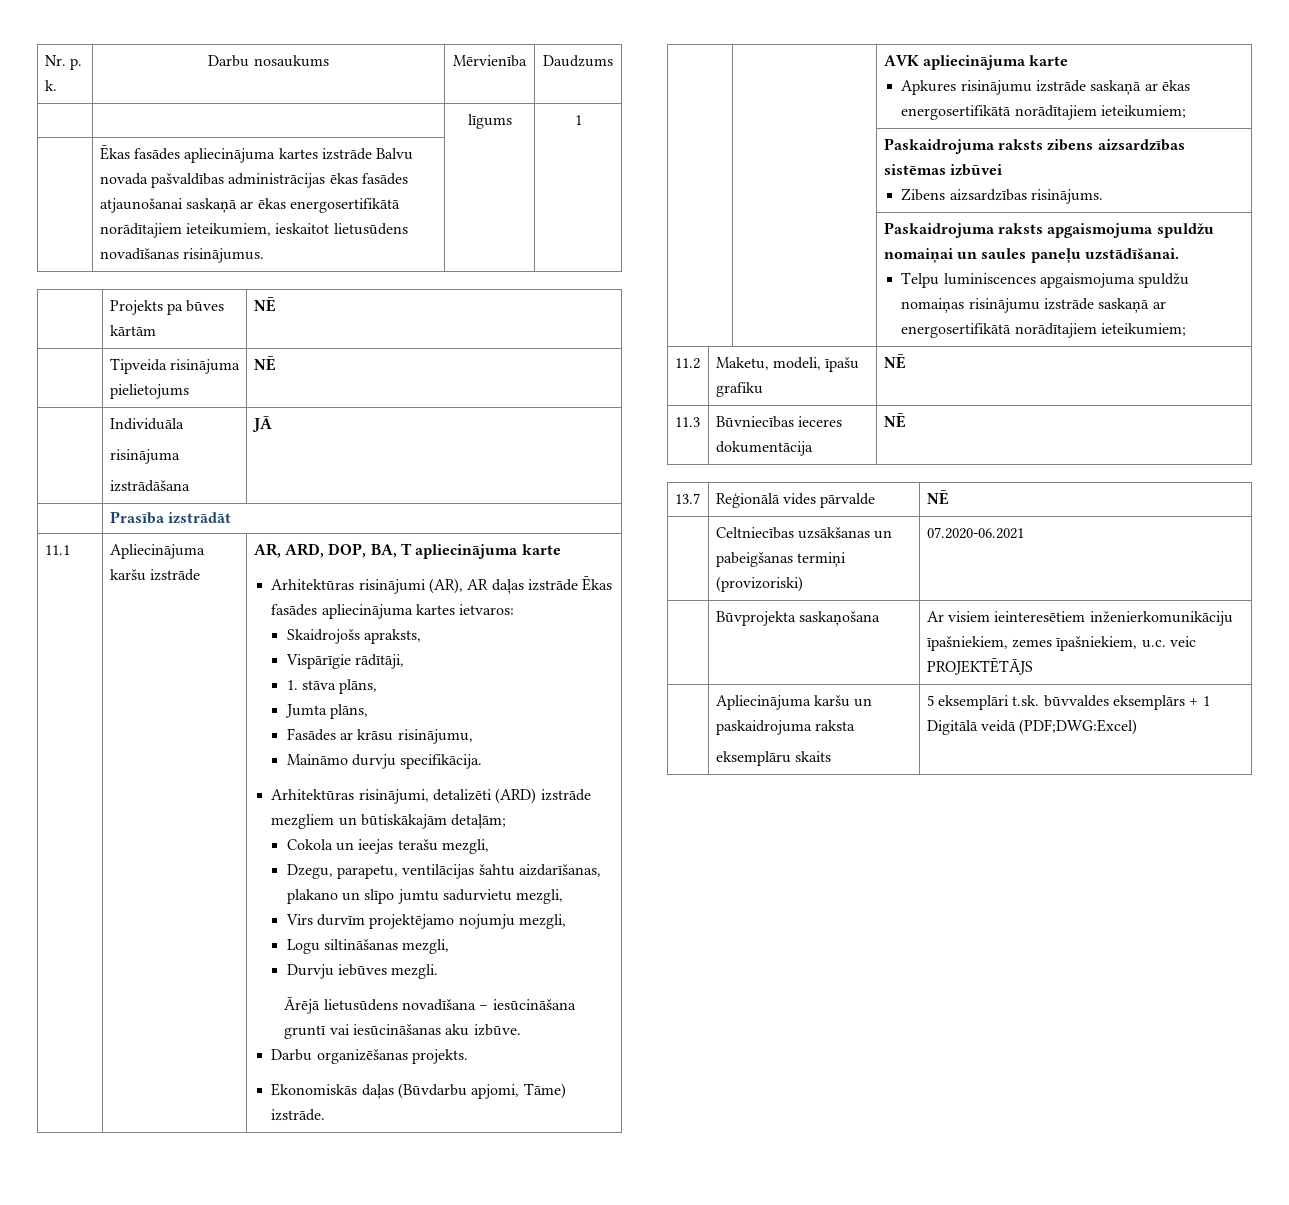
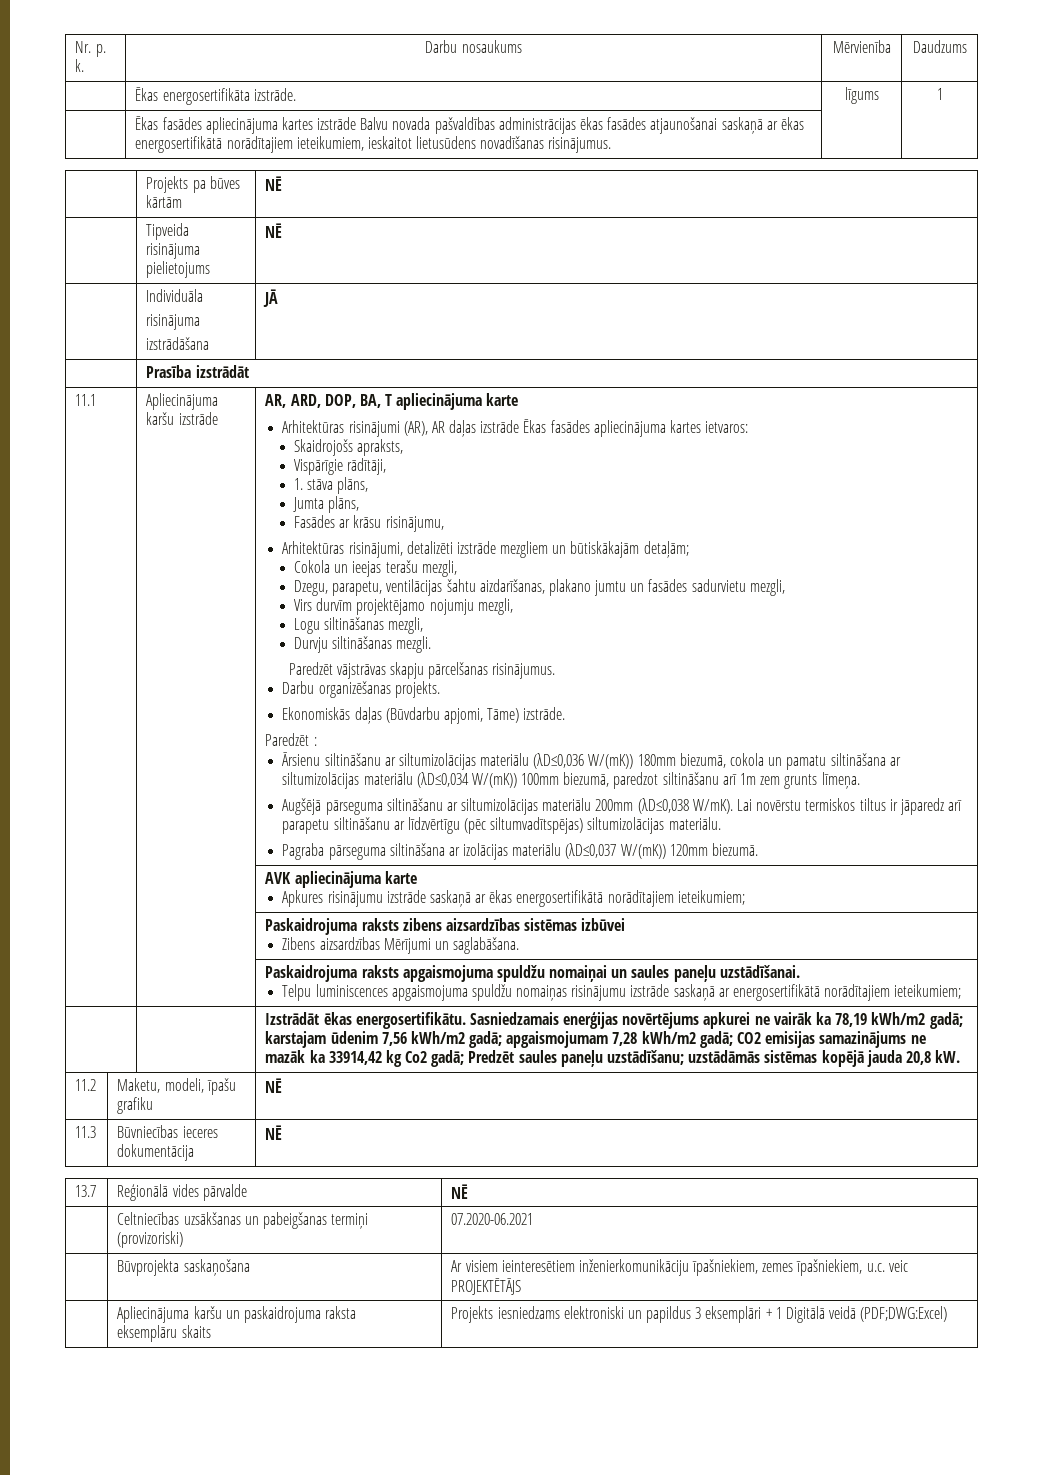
- | | līgums | 1
+ | Ēkas energosertifikāta izstrāde. | līgums | 1
- Maināmo durvju specifikācija.
- Arhitektūras risinājumi, detalizēti (ARD) izstrāde mezgliem un būtiskākajām detaļām;
+ Arhitektūras risinājumi, detalizēti izstrāde mezgliem un būtiskākajām detaļām;
- Dzegu, parapetu, ventilācijas šahtu aizdarīšanas, plakano un slīpo jumtu sadurvietu mezgli,
+ Dzegu, parapetu, ventilācijas šahtu aizdarīšanas, plakano jumtu un fasādes sadurvietu mezgli,
- Durvju iebūves mezgli.
+ Durvju siltināšanas mezgli.
- Ārējā lietusūdens novadīšana – iesūcināšana gruntī vai iesūcināšanas aku izbūve.
+ Paredzēt vājstrāvas skapju pārcelšanas risinājumus.
+ Paredzēt :
+ Ārsienu siltināšanu ar siltumizolācijas materiālu (λD≤0,036 W/(mK)) 180mm biezumā, cokola un pamatu siltināšana ar siltumizolācijas materiālu (λD≤0,034 W/(mK)) 100mm biezumā, paredzot siltināšanu arī 1m zem grunts līmeņa.
+ Augšējā pārseguma siltināšanu ar siltumizolācijas materiālu 200mm (λD≤0,038 W/mK). Lai novērstu termiskos tiltus ir jāparedz arī parapetu siltināšanu ar līdzvērtīgu (pēc siltumvadītspējas) siltumizolācijas materiālu.
+ Pagraba pārseguma siltināšana ar izolācijas materiālu (λD≤0,037 W/(mK)) 120mm biezumā.
  | | Paskaidrojuma raksts zibens aizsardzības sistēmas izbūvei
- Zibens aizsardzības risinājums.
+ Zibens aizsardzības Mērījumi un saglabāšana.
+ Izstrādāt ēkas energosertifikātu. Sasniedzamais enerģijas novērtējums apkurei ne vairāk ka 78,19 kWh/m2 gadā; karstajam ūdenim 7,56 kWh/m2 gadā; apgaismojumam 7,28 kWh/m2 gadā; CO2 emisijas samazinājums ne mazāk ka 33914,42 kg Co2 gadā; Predzēt saules paneļu uzstādīšanu; uzstādāmās sistēmas kopējā jauda 20,8 kW.
  | Apliecinājuma karšu un paskaidrojuma raksta
- eksemplāru skaits | 5 eksemplāri t.sk. būvvaldes eksemplārs + 1 Digitālā veidā (PDF;DWG:Excel)
+ eksemplāru skaits | Projekts iesniedzams elektroniski un papildus 3 eksemplāri + 1 Digitālā veidā (PDF;DWG:Excel)

